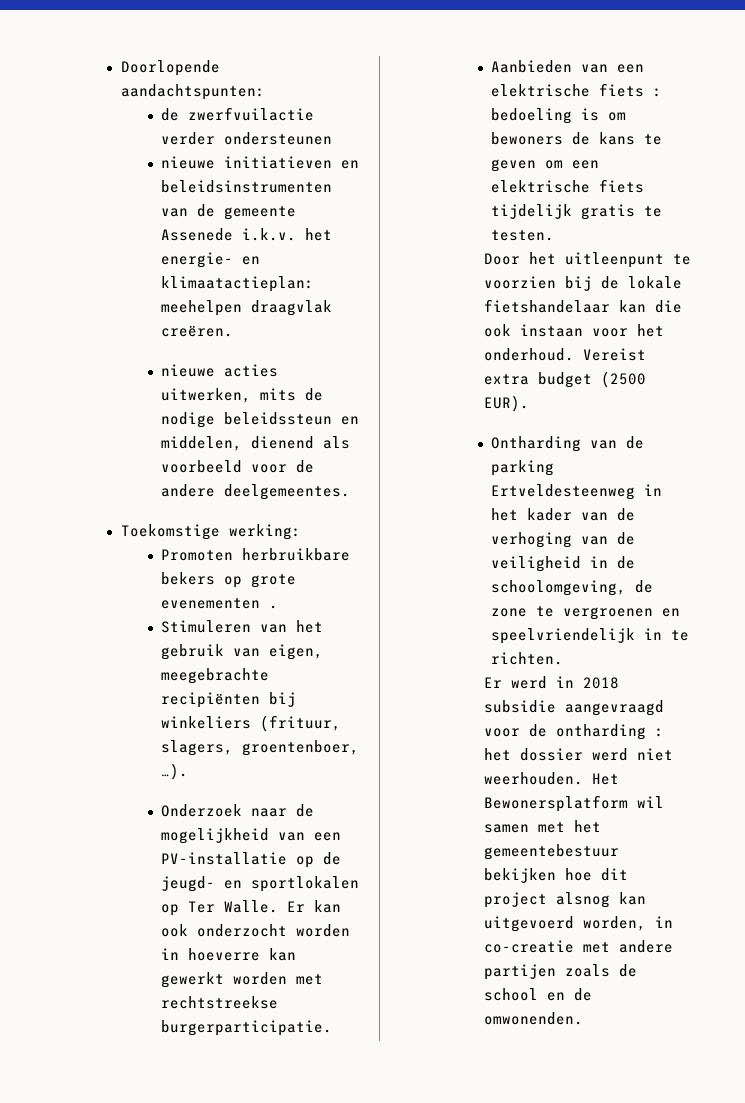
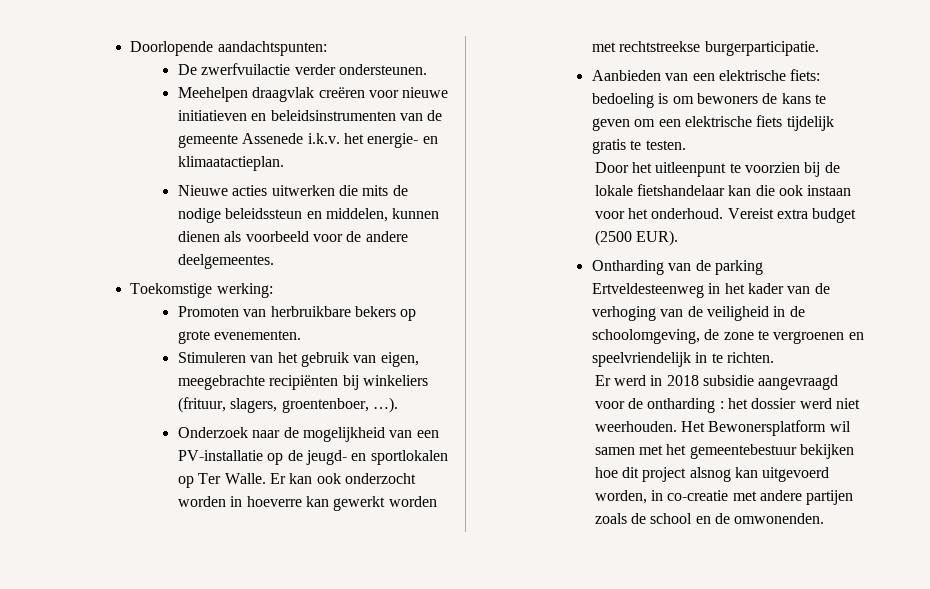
- de zwerfvuilactie verder ondersteunen
- nieuwe initiatieven en beleidsinstrumenten van de gemeente Assenede i.k.v. het energie- en klimaatactieplan: meehelpen draagvlak creëren.
- nieuwe acties uitwerken, mits de nodige beleidssteun en middelen, dienend als voorbeeld voor de andere deelgemeentes.
+ De zwerfvuilactie verder ondersteunen.
+ Meehelpen draagvlak creëren voor nieuwe initiatieven en beleidsinstrumenten van de gemeente Assenede i.k.v. het energie- en klimaatactieplan.
+ Nieuwe acties uitwerken die mits de nodige beleidssteun en middelen, kunnen dienen als voorbeeld voor de andere deelgemeentes.
- Promoten herbruikbare bekers op grote evenementen .
+ Promoten van herbruikbare bekers op grote evenementen.
- Aanbieden van een elektrische fiets : bedoeling is om bewoners de kans te geven om een elektrische fiets tijdelijk gratis te testen.
+ Aanbieden van een elektrische fiets: bedoeling is om bewoners de kans te geven om een elektrische fiets tijdelijk gratis te testen.

